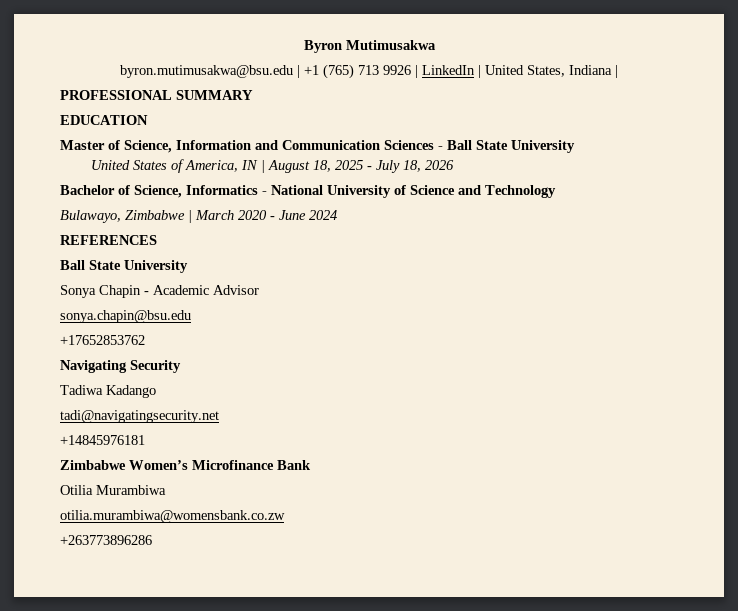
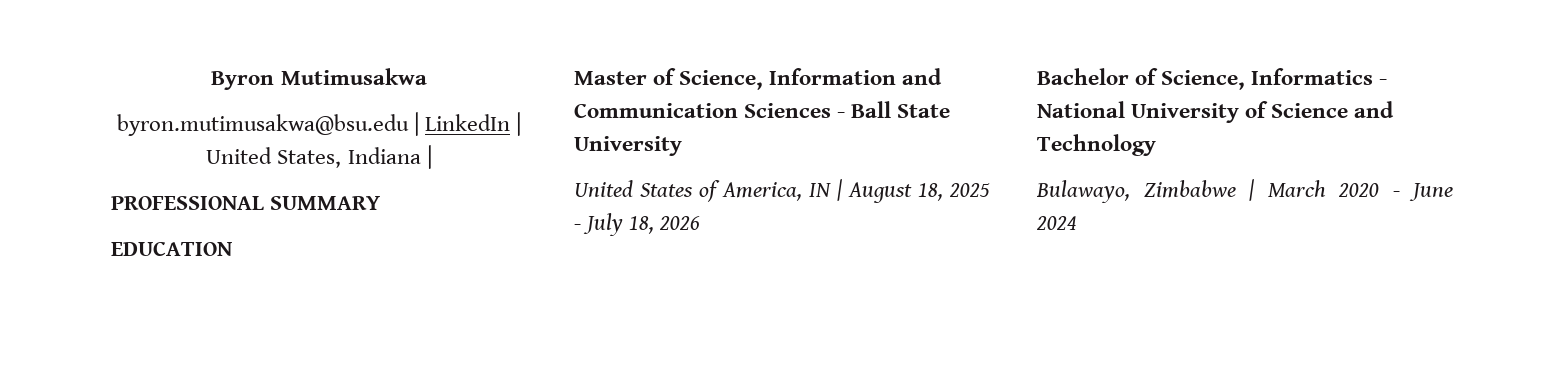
- byron.mutimusakwa@bsu.edu | +1 (765) 713 9926 | LinkedIn | United States, Indiana |
+ byron.mutimusakwa@bsu.edu | LinkedIn | United States, Indiana |
- REFERENCES
- Ball State University
- Sonya Chapin - Academic Advisor
- sonya.chapin@bsu.edu
- +17652853762
- Navigating Security
- Tadiwa Kadango
- tadi@navigatingsecurity.net
- +14845976181
- Zimbabwe Women’s Microfinance Bank
- Otilia Murambiwa
- otilia.murambiwa@womensbank.co.zw
- +263773896286

